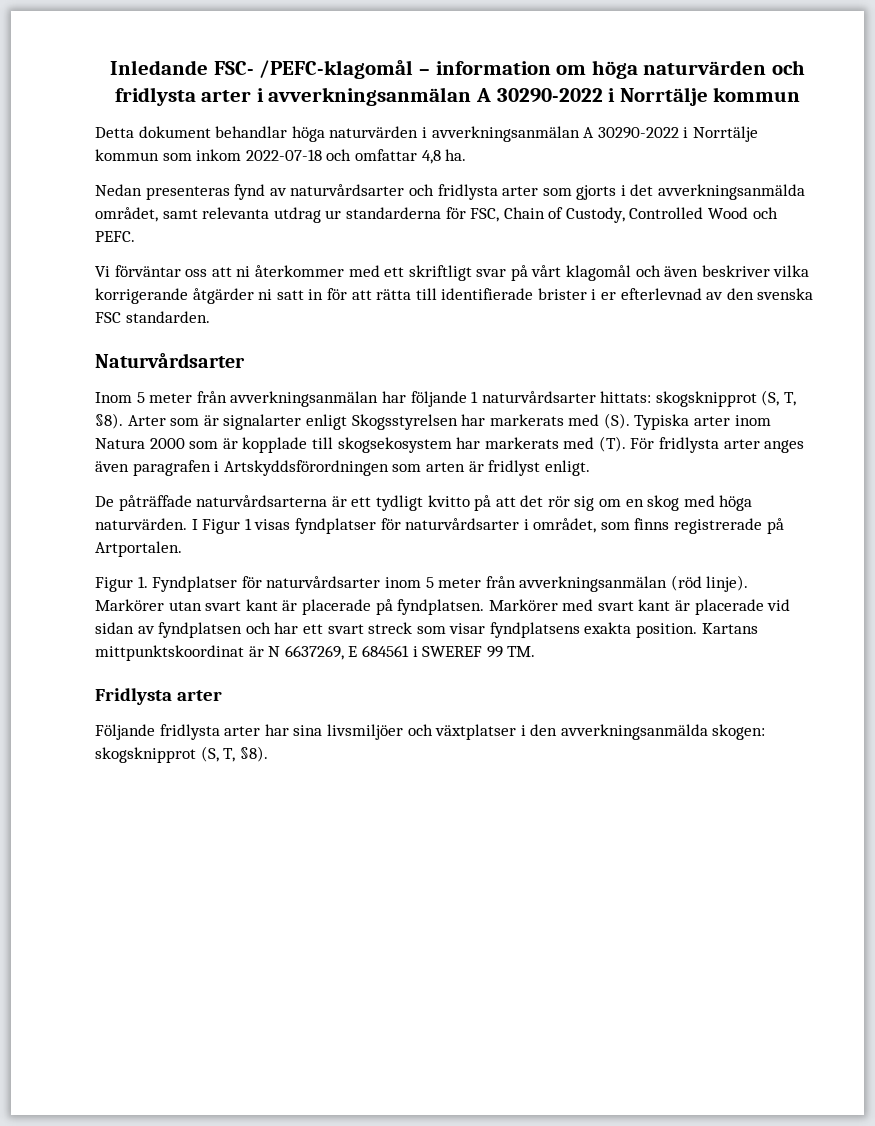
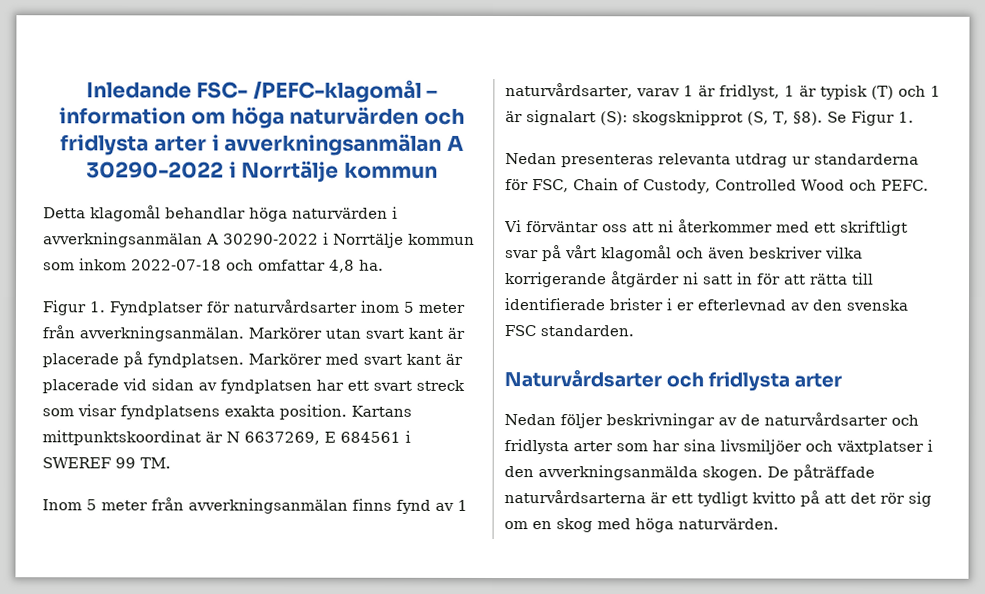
- Detta dokument behandlar höga naturvärden i avverkningsanmälan A 30290-2022 i Norrtälje kommun som inkom 2022-07-18 och omfattar 4,8 ha.
+ Detta klagomål behandlar höga naturvärden i avverkningsanmälan A 30290-2022 i Norrtälje kommun som inkom 2022-07-18 och omfattar 4,8 ha.
- Nedan presenteras fynd av naturvårdsarter och fridlysta arter som gjorts i det avverkningsanmälda området, samt relevanta utdrag ur standarderna för FSC, Chain of Custody, Controlled Wood och PEFC.
+ Figur 1. Fyndplatser för naturvårdsarter inom 5 meter från avverkningsanmälan. Markörer utan svart kant är placerade på fyndplatsen. Markörer med svart kant är placerade vid sidan av fyndplatsen har ett svart streck som visar fyndplatsens exakta position. Kartans mittpunktskoordinat är N 6637269, E 684561 i SWEREF 99 TM.
+ Inom 5 meter från avverkningsanmälan finns fynd av 1 naturvårdsarter, varav 1 är fridlyst, 1 är typisk (T) och 1 är signalart (S): skogsknipprot (S, T, §8). Se Figur 1.
+ Nedan presenteras relevanta utdrag ur standarderna för FSC, Chain of Custody, Controlled Wood och PEFC.
- Naturvårdsarter
- Inom 5 meter från avverkningsanmälan har följande 1 naturvårdsarter hittats: skogsknipprot (S, T, §8). Arter som är signalarter enligt Skogsstyrelsen har markerats med (S). Typiska arter inom Natura 2000 som är kopplade till skogsekosystem har markerats med (T). För fridlysta arter anges även paragrafen i Artskyddsförordningen som arten är fridlyst enligt.
- De påträffade naturvårdsarterna är ett tydligt kvitto på att det rör sig om en skog med höga naturvärden. I Figur 1 visas fyndplatser för naturvårdsarter i området, som finns registrerade på Artportalen.
- Figur 1. Fyndplatser för naturvårdsarter inom 5 meter från avverkningsanmälan (röd linje). Markörer utan svart kant är placerade på fyndplatsen. Markörer med svart kant är placerade vid sidan av fyndplatsen och har ett svart streck som visar fyndplatsens exakta position. Kartans mittpunktskoordinat är N 6637269, E 684561 i SWEREF 99 TM.
- Fridlysta arter
- Följande fridlysta arter har sina livsmiljöer och växtplatser i den avverkningsanmälda skogen: skogsknipprot (S, T, §8).
+ Naturvårdsarter och fridlysta arter
+ Nedan följer beskrivningar av de naturvårdsarter och fridlysta arter som har sina livsmiljöer och växtplatser i den avverkningsanmälda skogen. De påträffade naturvårdsarterna är ett tydligt kvitto på att det rör sig om en skog med höga naturvärden.

